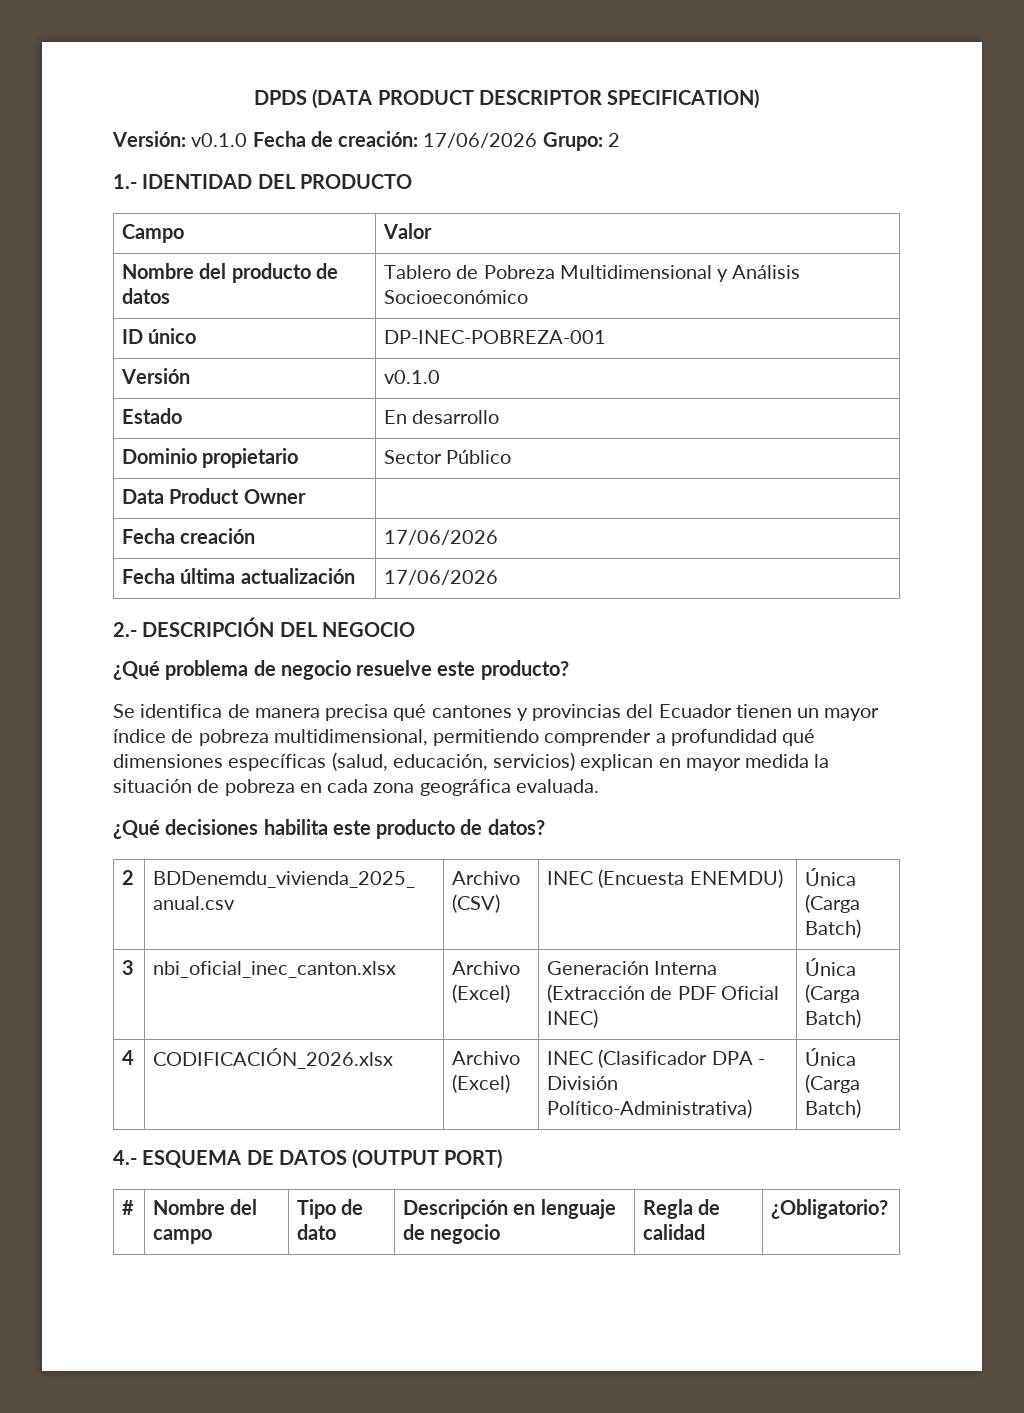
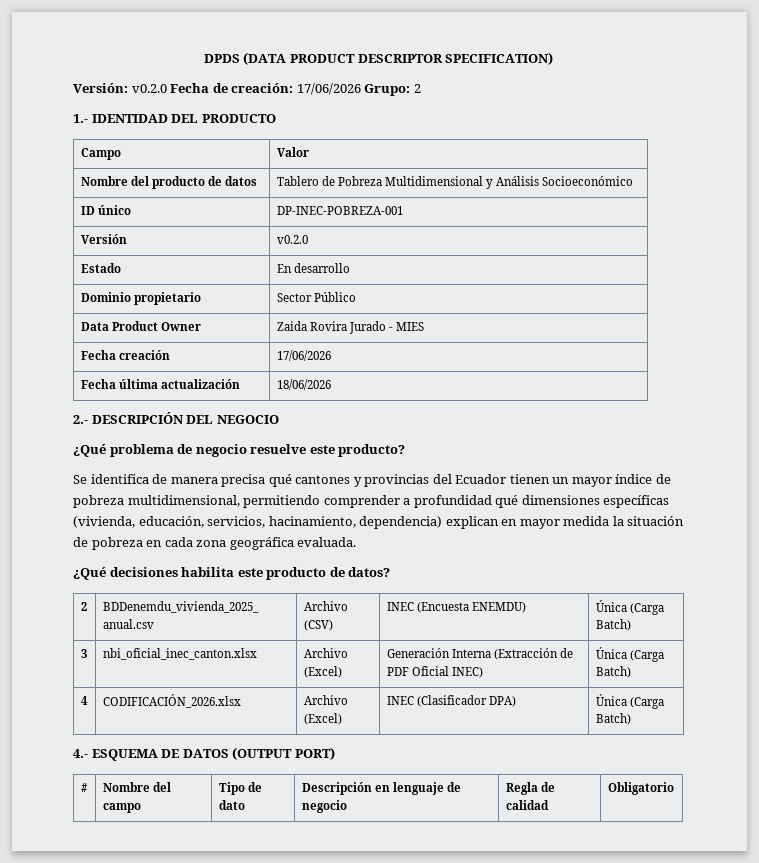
- Versión: v0.1.0 Fecha de creación: 17/06/2026 Grupo: 2
+ Versión: v0.2.0 Fecha de creación: 17/06/2026 Grupo: 2
- Versión | v0.1.0
+ Versión | v0.2.0
- Data Product Owner |
+ Data Product Owner | Zaida Rovira Jurado - MIES
- Fecha última actualización | 17/06/2026
+ Fecha última actualización | 18/06/2026
- Se identifica de manera precisa qué cantones y provincias del Ecuador tienen un mayor índice de pobreza multidimensional, permitiendo comprender a profundidad qué dimensiones específicas (salud, educación, servicios) explican en mayor medida la situación de pobreza en cada zona geográfica evaluada.
+ Se identifica de manera precisa qué cantones y provincias del Ecuador tienen un mayor índice de pobreza multidimensional, permitiendo comprender a profundidad qué dimensiones específicas (vivienda, educación, servicios, hacinamiento, dependencia) explican en mayor medida la situación de pobreza en cada zona geográfica evaluada.
- 4 | CODIFICACIÓN_2026.xlsx | Archivo (Excel) | INEC (Clasificador DPA - División Político-Administrativa) | Única (Carga Batch)
+ 4 | CODIFICACIÓN_2026.xlsx | Archivo (Excel) | INEC (Clasificador DPA) | Única (Carga Batch)
- # | Nombre del campo | Tipo de dato | Descripción en lenguaje de negocio | Regla de calidad | ¿Obligatorio?
+ # | Nombre del campo | Tipo de dato | Descripción en lenguaje de negocio | Regla de calidad | Obligatorio

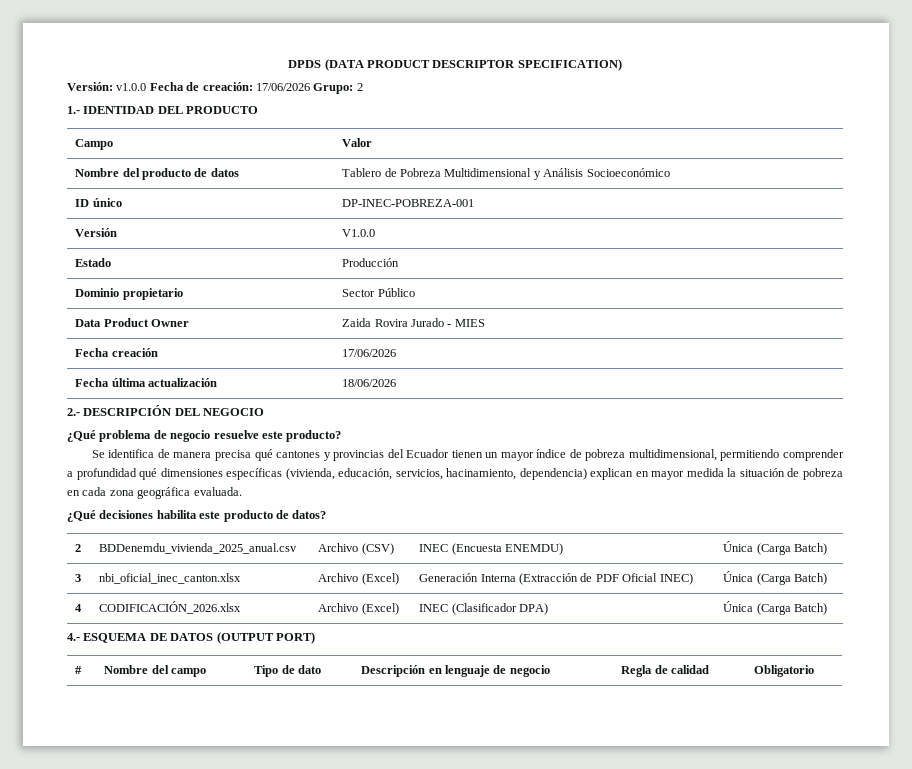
- Versión: v0.2.0 Fecha de creación: 17/06/2026 Grupo: 2
+ Versión: v1.0.0 Fecha de creación: 17/06/2026 Grupo: 2
- Versión | v0.2.0
+ Versión | V1.0.0
- Estado | En desarrollo
+ Estado | Producción

